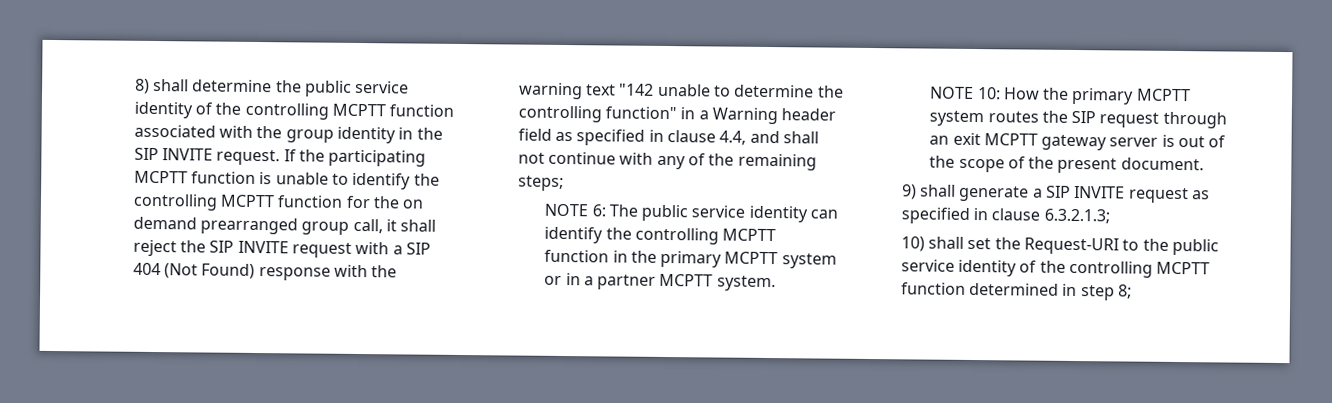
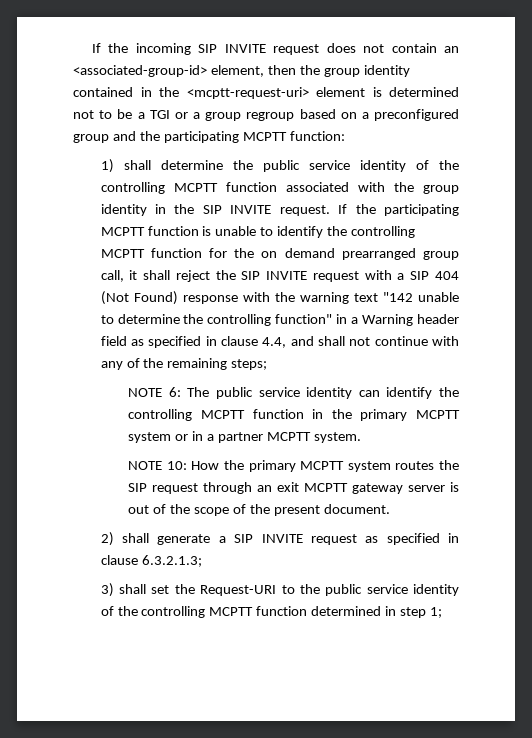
- 8) shall determine the public service identity of the controlling MCPTT function associated with the group identity in the SIP INVITE request.
+ If the incoming SIP INVITE request does not contain an <associated-group-id> element, then the group identity contained in the <mcptt-request-uri> element is determined not to be a TGI or a group regroup based on a preconfigured group and the participating MCPTT function:
+ 1) shall determine the public service identity of the controlling MCPTT function associated with the group identity in the SIP INVITE request.
- 9) shall generate a SIP INVITE request as specified in clause 6.3.2.1.3;
+ 2) shall generate a SIP INVITE request as specified in clause 6.3.2.1.3;
- 10) shall set the Request-URI to the public service identity of the controlling MCPTT function determined in step 8;
+ 3) shall set the Request-URI to the public service identity of the controlling MCPTT function determined in step 1;

